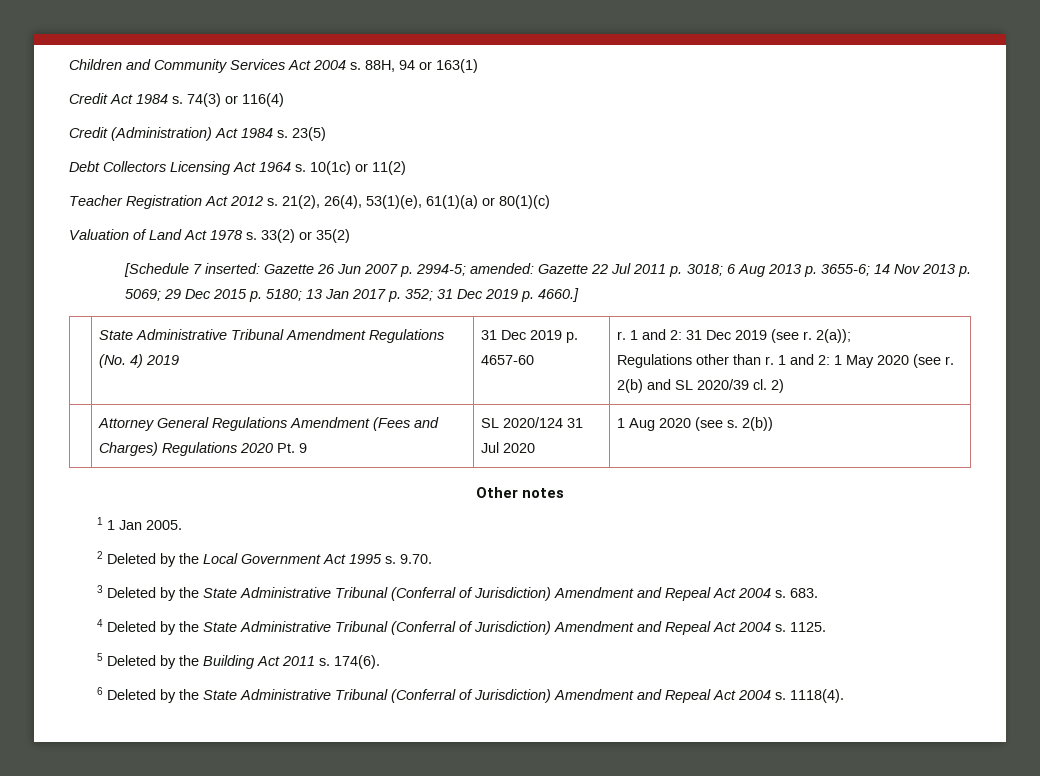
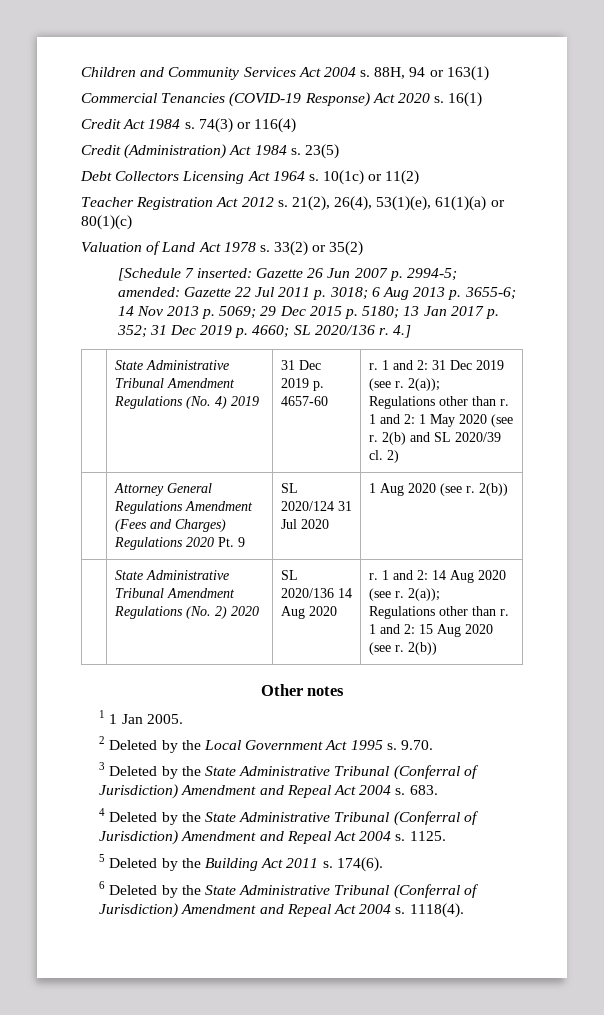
+ Commercial Tenancies (COVID-19 Response) Act 2020 s. 16(1)
- [Schedule 7 inserted: Gazette 26 Jun 2007 p. 2994-5; amended: Gazette 22 Jul 2011 p. 3018; 6 Aug 2013 p. 3655-6; 14 Nov 2013 p. 5069; 29 Dec 2015 p. 5180; 13 Jan 2017 p. 352; 31 Dec 2019 p. 4660.]
+ [Schedule 7 inserted: Gazette 26 Jun 2007 p. 2994-5; amended: Gazette 22 Jul 2011 p. 3018; 6 Aug 2013 p. 3655-6; 14 Nov 2013 p. 5069; 29 Dec 2015 p. 5180; 13 Jan 2017 p. 352; 31 Dec 2019 p. 4660; SL 2020/136 r. 4.]
- | Attorney General Regulations Amendment (Fees and Charges) Regulations 2020 Pt. 9 | SL 2020/124 31 Jul 2020 | 1 Aug 2020 (see s. 2(b))
+ | Attorney General Regulations Amendment (Fees and Charges) Regulations 2020 Pt. 9 | SL 2020/124 31 Jul 2020 | 1 Aug 2020 (see r. 2(b))
+ | State Administrative Tribunal Amendment Regulations (No. 2) 2020 | SL 2020/136 14 Aug 2020 | r. 1 and 2: 14 Aug 2020 (see r. 2(a));
+ Regulations other than r. 1 and 2: 15 Aug 2020 (see r. 2(b))

